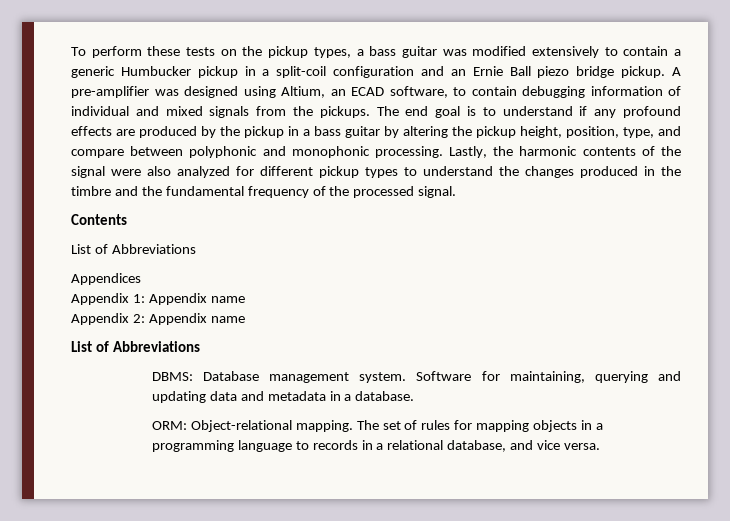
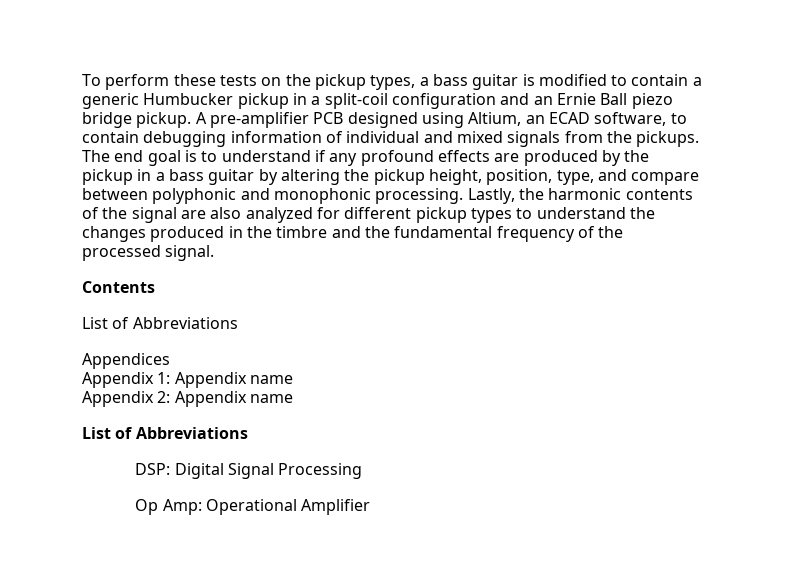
- To perform these tests on the pickup types, a bass guitar was modified extensively to contain a generic Humbucker pickup in a split-coil configuration and an Ernie Ball piezo bridge pickup.
+ To perform these tests on the pickup types, a bass guitar is modified to contain a generic Humbucker pickup in a split-coil configuration and an Ernie Ball piezo bridge pickup.
- A pre-amplifier was designed using Altium, an ECAD software, to contain debugging information of individual and mixed signals from the pickups.
+ A pre-amplifier PCB designed using Altium, an ECAD software, to contain debugging information of individual and mixed signals from the pickups.
- Lastly, the harmonic contents of the signal were also analyzed for different pickup types to understand the changes produced in the timbre and the fundamental frequency of the processed signal.
+ Lastly, the harmonic contents of the signal are also analyzed for different pickup types to understand the changes produced in the timbre and the fundamental frequency of the processed signal.
- DBMS: Database management system. Software for maintaining, querying and updating data and metadata in a database.
- ORM: Object-relational mapping. The set of rules for mapping objects in a programming language to records in a relational database, and vice versa.
+ DSP: Digital Signal Processing
+ Op Amp: Operational Amplifier

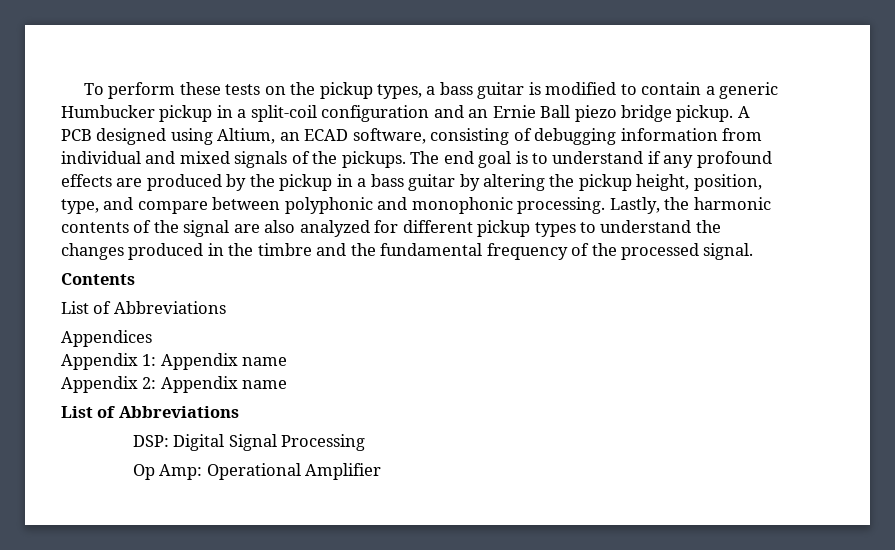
- A pre-amplifier PCB designed using Altium, an ECAD software, to contain debugging information of individual and mixed signals from the pickups.
+ A PCB designed using Altium, an ECAD software, consisting of debugging information from individual and mixed signals of the pickups.

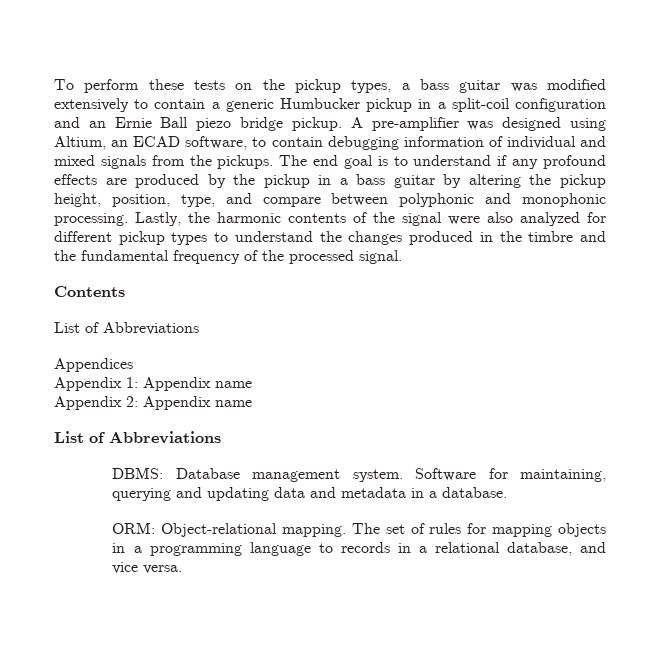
- To perform these tests on the pickup types, a bass guitar is modified to contain a generic Humbucker pickup in a split-coil configuration and an Ernie Ball piezo bridge pickup.
+ To perform these tests on the pickup types, a bass guitar was modified extensively to contain a generic Humbucker pickup in a split-coil configuration and an Ernie Ball piezo bridge pickup.
- A PCB designed using Altium, an ECAD software, consisting of debugging information from individual and mixed signals of the pickups.
+ A pre-amplifier was designed using Altium, an ECAD software, to contain debugging information of individual and mixed signals from the pickups.
- Lastly, the harmonic contents of the signal are also analyzed for different pickup types to understand the changes produced in the timbre and the fundamental frequency of the processed signal.
+ Lastly, the harmonic contents of the signal were also analyzed for different pickup types to understand the changes produced in the timbre and the fundamental frequency of the processed signal.
- DSP: Digital Signal Processing
- Op Amp: Operational Amplifier
+ DBMS: Database management system. Software for maintaining, querying and updating data and metadata in a database.
+ ORM: Object-relational mapping. The set of rules for mapping objects in a programming language to records in a relational database, and vice versa.

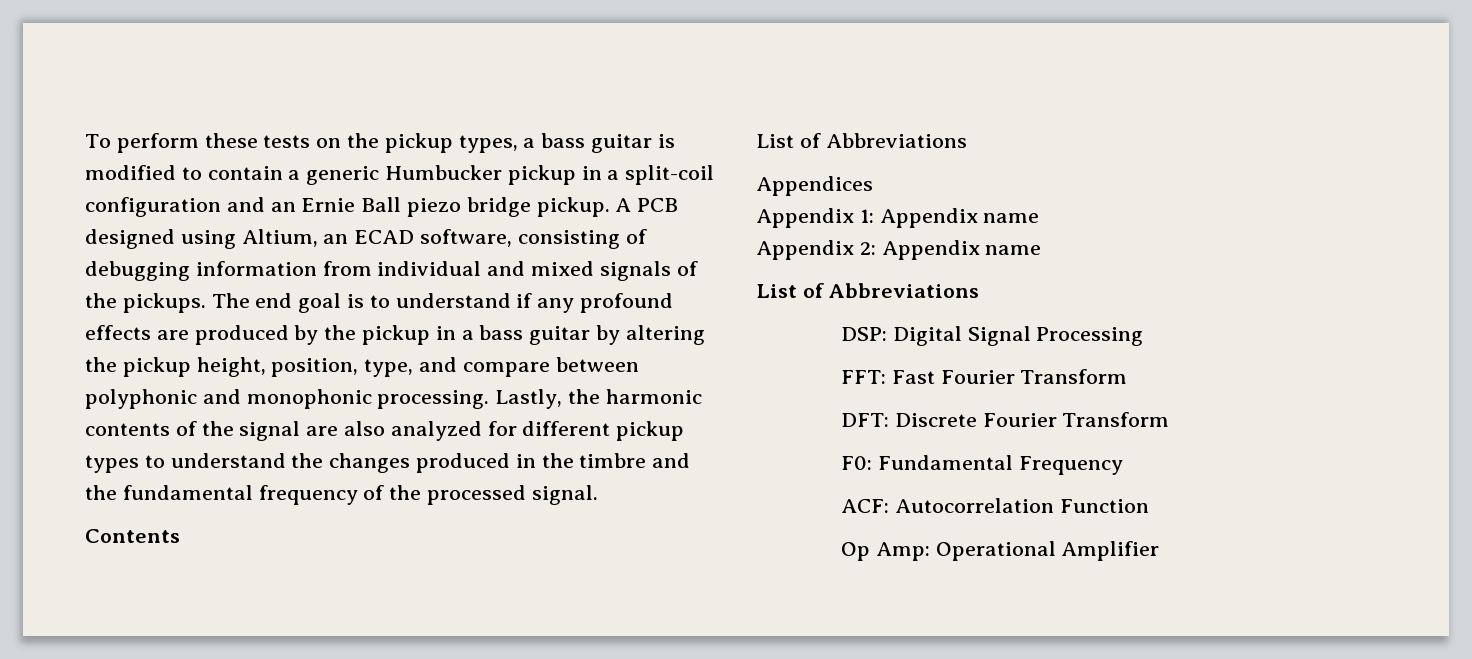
- To perform these tests on the pickup types, a bass guitar was modified extensively to contain a generic Humbucker pickup in a split-coil configuration and an Ernie Ball piezo bridge pickup.
+ To perform these tests on the pickup types, a bass guitar is modified to contain a generic Humbucker pickup in a split-coil configuration and an Ernie Ball piezo bridge pickup.
- A pre-amplifier was designed using Altium, an ECAD software, to contain debugging information of individual and mixed signals from the pickups.
+ A PCB designed using Altium, an ECAD software, consisting of debugging information from individual and mixed signals of the pickups.
- Lastly, the harmonic contents of the signal were also analyzed for different pickup types to understand the changes produced in the timbre and the fundamental frequency of the processed signal.
+ Lastly, the harmonic contents of the signal are also analyzed for different pickup types to understand the changes produced in the timbre and the fundamental frequency of the processed signal.
- DBMS: Database management system. Software for maintaining, querying and updating data and metadata in a database.
- ORM: Object-relational mapping. The set of rules for mapping objects in a programming language to records in a relational database, and vice versa.
+ DSP: Digital Signal Processing
+ FFT: Fast Fourier Transform
+ DFT: Discrete Fourier Transform
+ F0: Fundamental Frequency
+ ACF: Autocorrelation Function
+ Op Amp: Operational Amplifier

